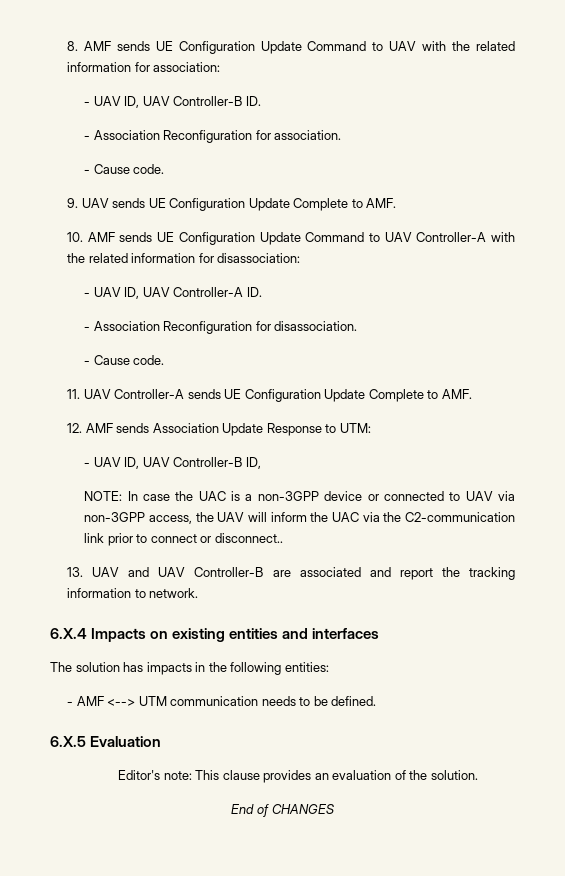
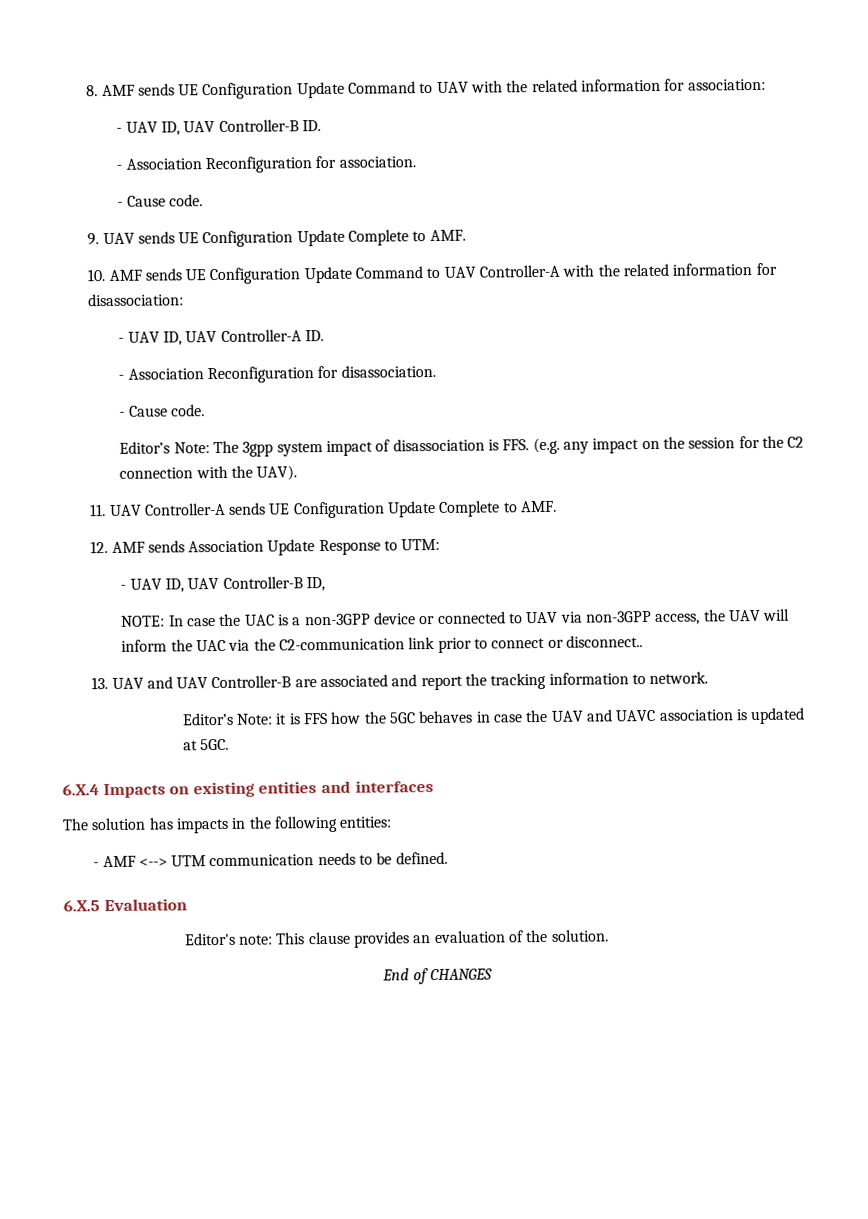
+ Editor’s Note: The 3gpp system impact of disassociation is FFS. (e.g. any impact on the session for the C2 connection with the UAV).
+ Editor’s Note: it is FFS how the 5GC behaves in case the UAV and UAVC association is updated at 5GC.

